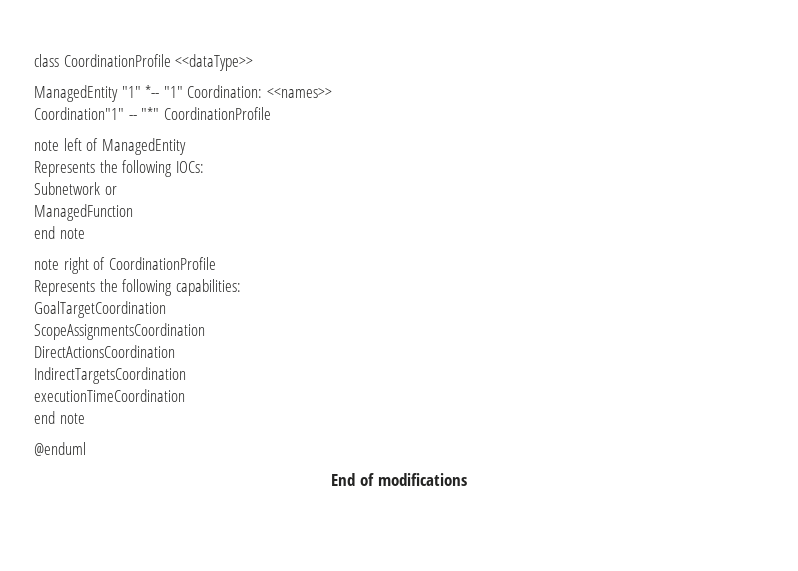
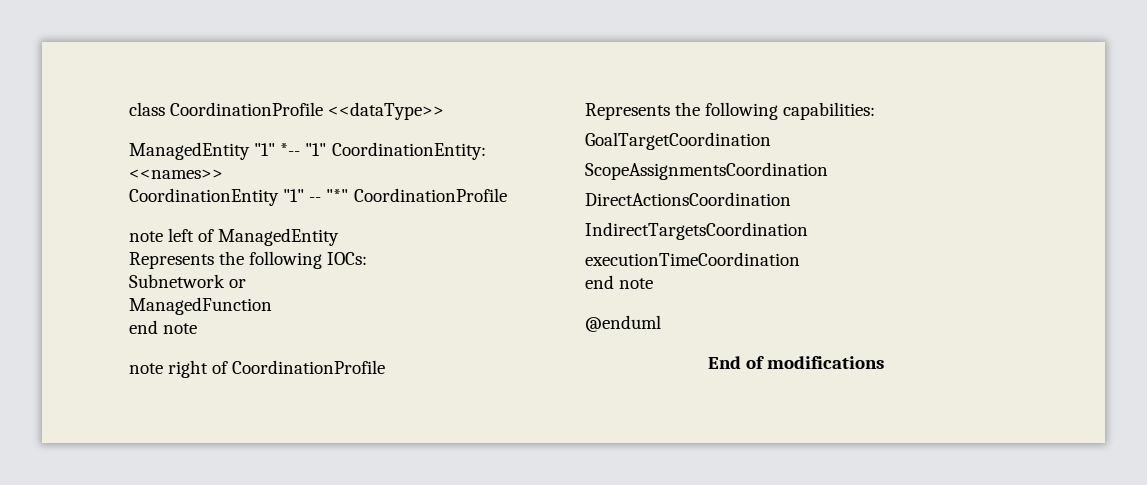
- ManagedEntity "1" *-- "1" Coordination: <<names>>
+ ManagedEntity "1" *-- "1" CoordinationEntity: <<names>>
- Coordination"1" -- "*" CoordinationProfile
+ CoordinationEntity "1" -- "*" CoordinationProfile

